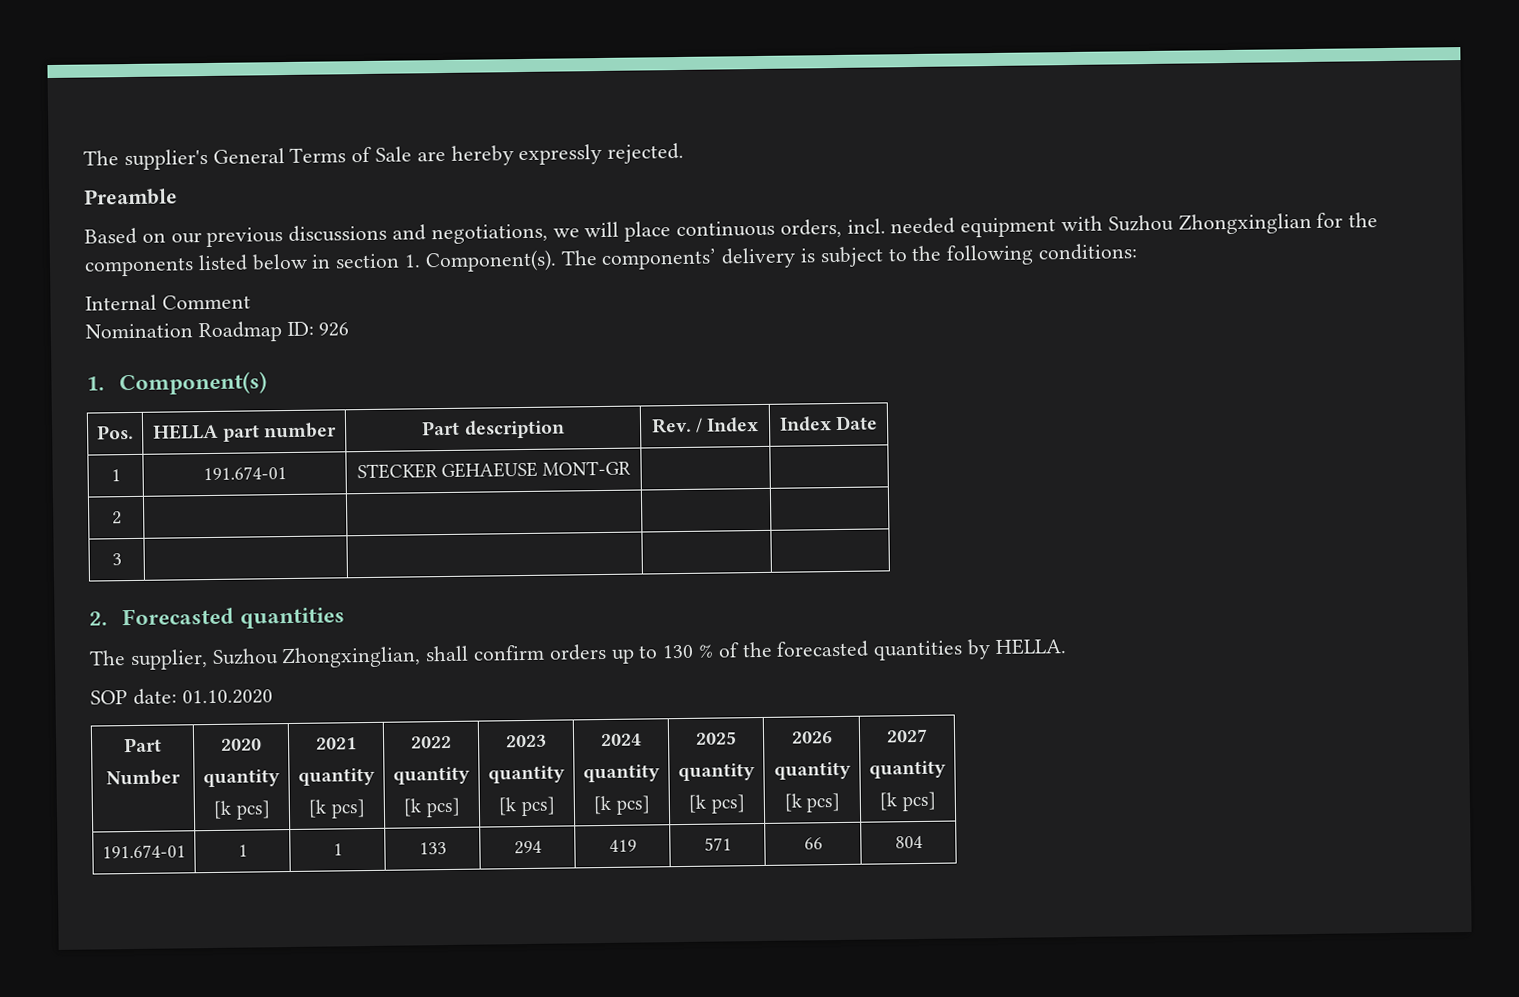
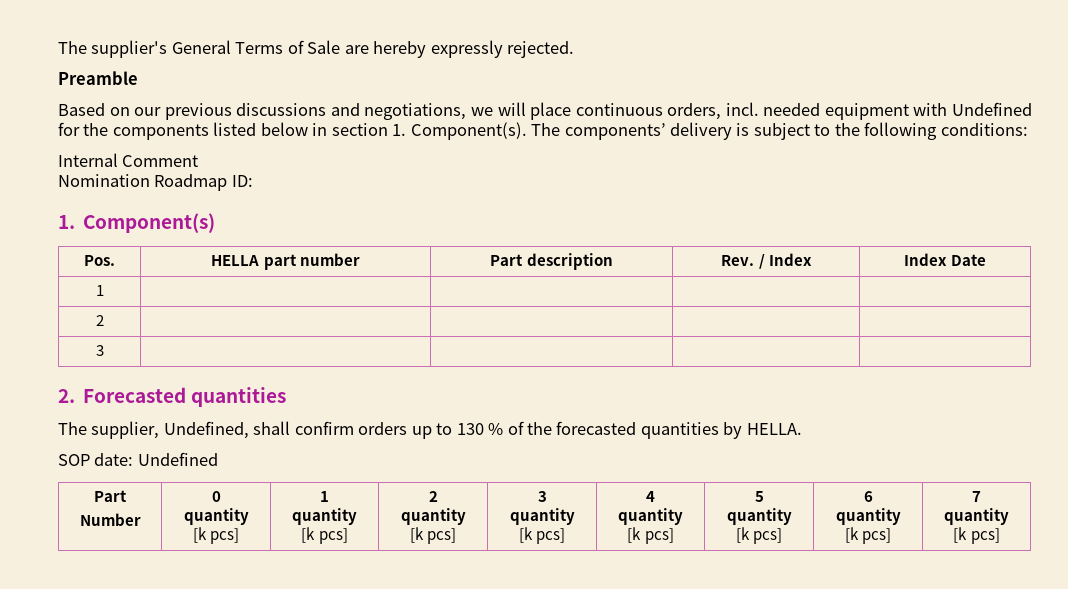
- Based on our previous discussions and negotiations, we will place continuous orders, incl. needed equipment with Suzhou Zhongxinglian for the components listed below in section 1. Component(s).
+ Based on our previous discussions and negotiations, we will place continuous orders, incl. needed equipment with Undefined for the components listed below in section 1. Component(s).
- Nomination Roadmap ID: 926
+ Nomination Roadmap ID:
- 1 | 191.674-01 | STECKER GEHAEUSE MONT-GR | |
+ 1 | | | |
- The supplier, Suzhou Zhongxinglian, shall confirm orders up to 130 % of the forecasted quantities by HELLA.
+ The supplier, Undefined, shall confirm orders up to 130 % of the forecasted quantities by HELLA.
- SOP date: 01.10.2020
+ SOP date: Undefined
  Part
- Number | 2020
+ Number | 0
  quantity
- [k pcs] | 2021
+ [k pcs] | 1
  quantity
- [k pcs] | 2022
+ [k pcs] | 2
  quantity
- [k pcs] | 2023
+ [k pcs] | 3
  quantity
- [k pcs] | 2024
+ [k pcs] | 4
  quantity
- [k pcs] | 2025
+ [k pcs] | 5
  quantity
- [k pcs] | 2026
+ [k pcs] | 6
  quantity
- [k pcs] | 2027
+ [k pcs] | 7
  quantity
  [k pcs]
- 191.674-01 | 1 | 1 | 133 | 294 | 419 | 571 | 66 | 804

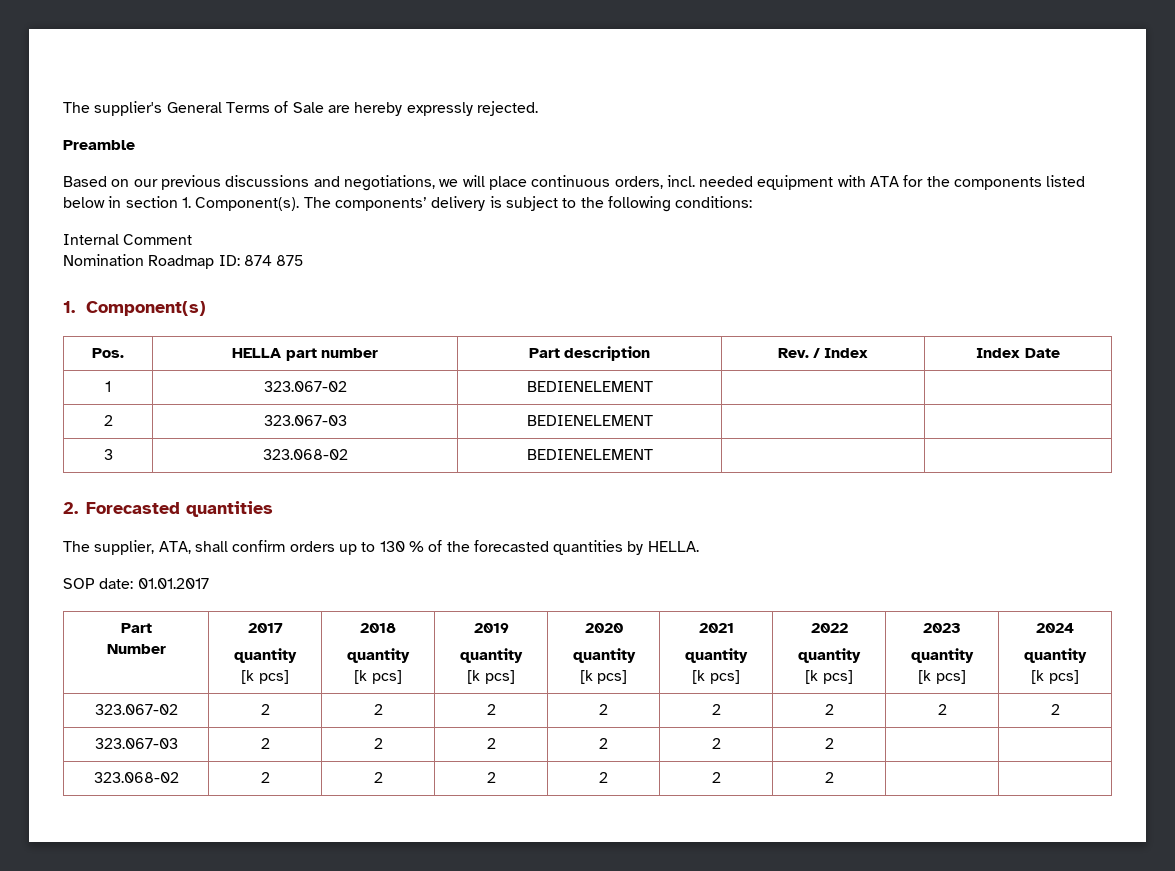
- Based on our previous discussions and negotiations, we will place continuous orders, incl. needed equipment with Undefined for the components listed below in section 1. Component(s).
+ Based on our previous discussions and negotiations, we will place continuous orders, incl. needed equipment with ATA for the components listed below in section 1. Component(s).
- Nomination Roadmap ID:
+ Nomination Roadmap ID: 874 875
- 1 | | | |
- 2 | | | |
+ 1 | 323.067-02 | BEDIENELEMENT | |
+ 2 | 323.067-03 | BEDIENELEMENT | |
- 3 | | | |
+ 3 | 323.068-02 | BEDIENELEMENT | |
- The supplier, Undefined, shall confirm orders up to 130 % of the forecasted quantities by HELLA.
+ The supplier, ATA, shall confirm orders up to 130 % of the forecasted quantities by HELLA.
- SOP date: Undefined
+ SOP date: 01.01.2017
  Part
- Number | 0
+ Number | 2017
  quantity
- [k pcs] | 1
+ [k pcs] | 2018
  quantity
- [k pcs] | 2
+ [k pcs] | 2019
  quantity
- [k pcs] | 3
+ [k pcs] | 2020
  quantity
- [k pcs] | 4
+ [k pcs] | 2021
  quantity
- [k pcs] | 5
+ [k pcs] | 2022
  quantity
- [k pcs] | 6
+ [k pcs] | 2023
  quantity
- [k pcs] | 7
+ [k pcs] | 2024
  quantity
  [k pcs]
+ 323.067-02 | 2 | 2 | 2 | 2 | 2 | 2 | 2 | 2
+ 323.067-03 | 2 | 2 | 2 | 2 | 2 | 2 | |
+ 323.068-02 | 2 | 2 | 2 | 2 | 2 | 2 | |

